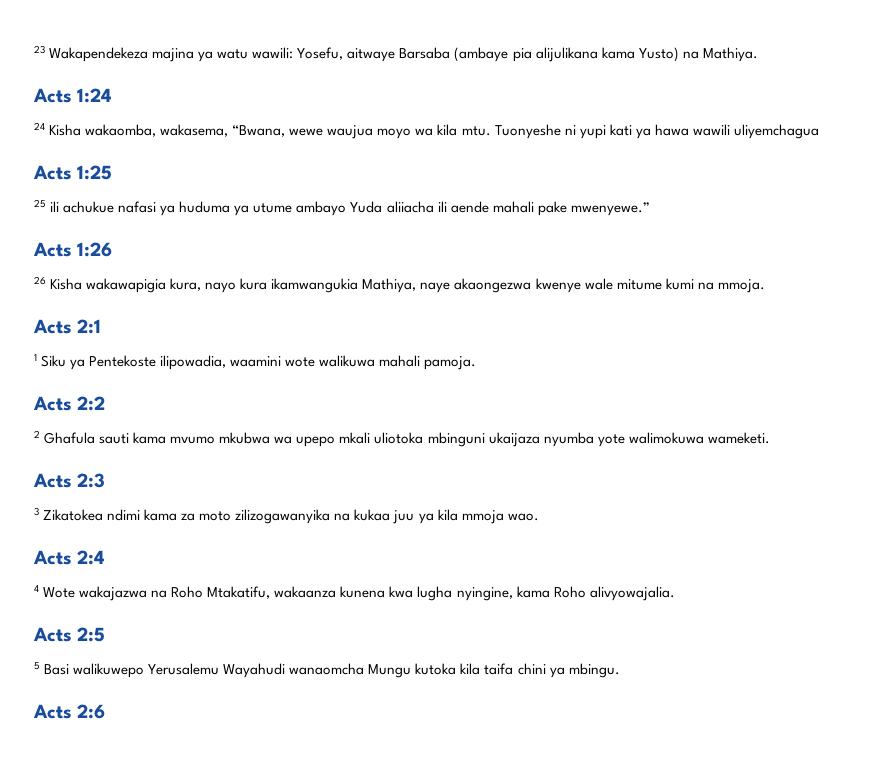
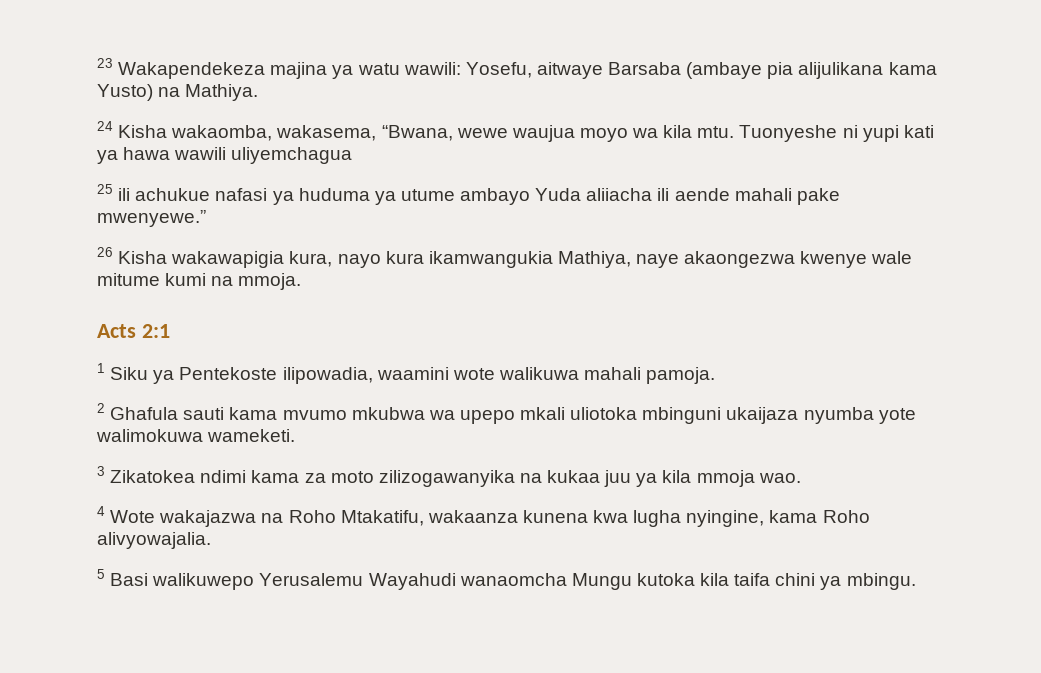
- Acts 1:24
- Acts 1:25
- Acts 1:26
- Acts 2:2
- Acts 2:3
- Acts 2:4
- Acts 2:5
- Acts 2:6

